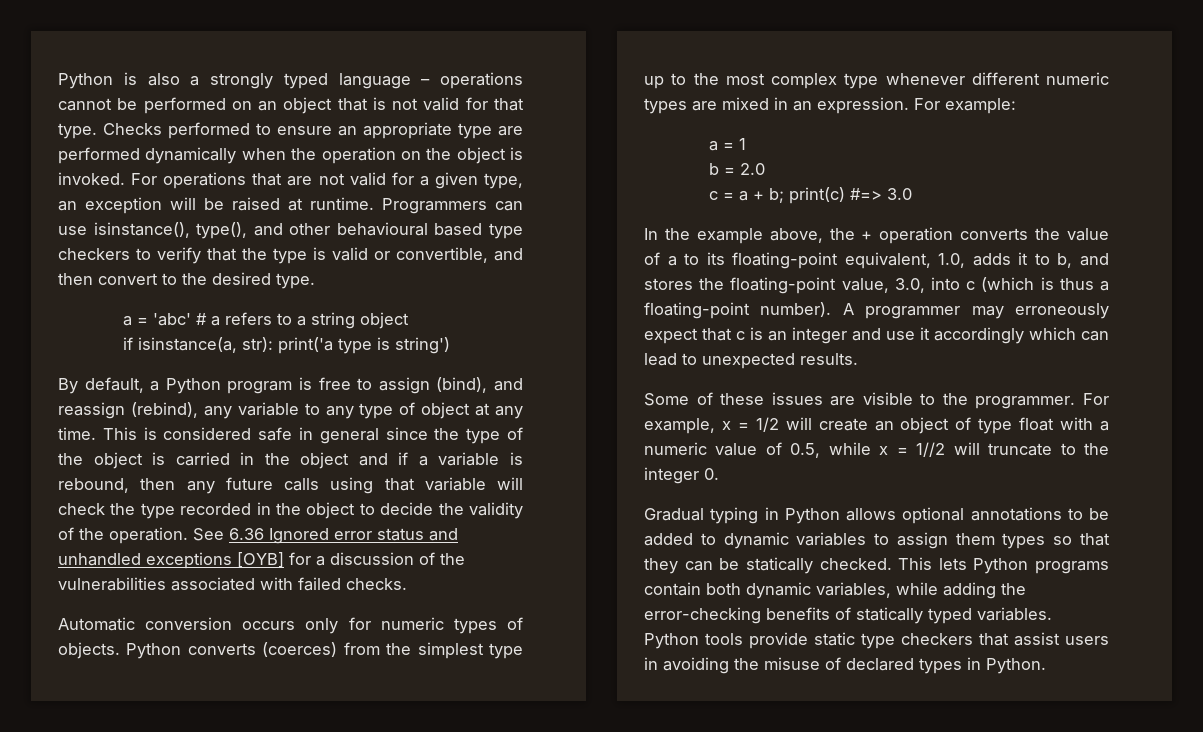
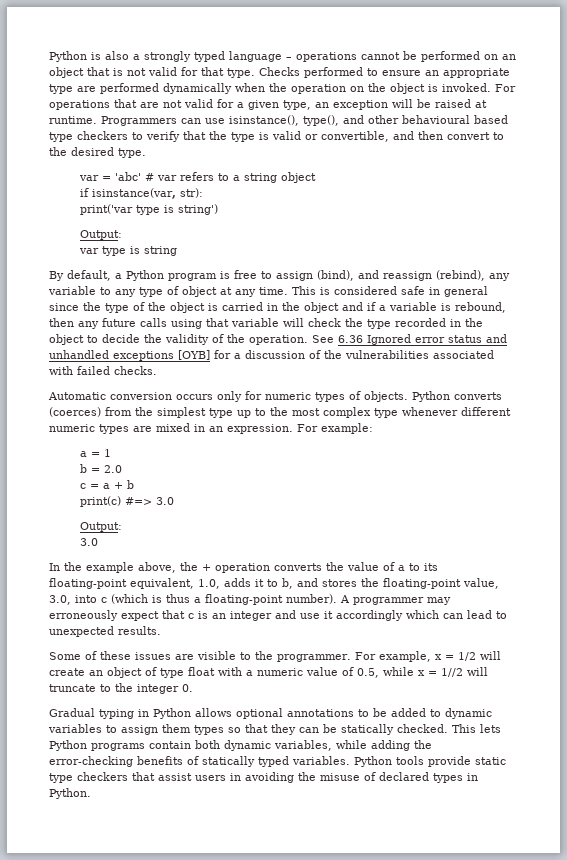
- a = 'abc' # a refers to a string object
+ var = 'abc' # var refers to a string object
- if isinstance(a, str): print('a type is string')
+ if isinstance(var, str):
+ print('var type is string')
+ Output:
+ var type is string
- c = a + b; print(c) #=> 3.0
+ c = a + b
+ print(c) #=> 3.0
+ Output:
+ 3.0

